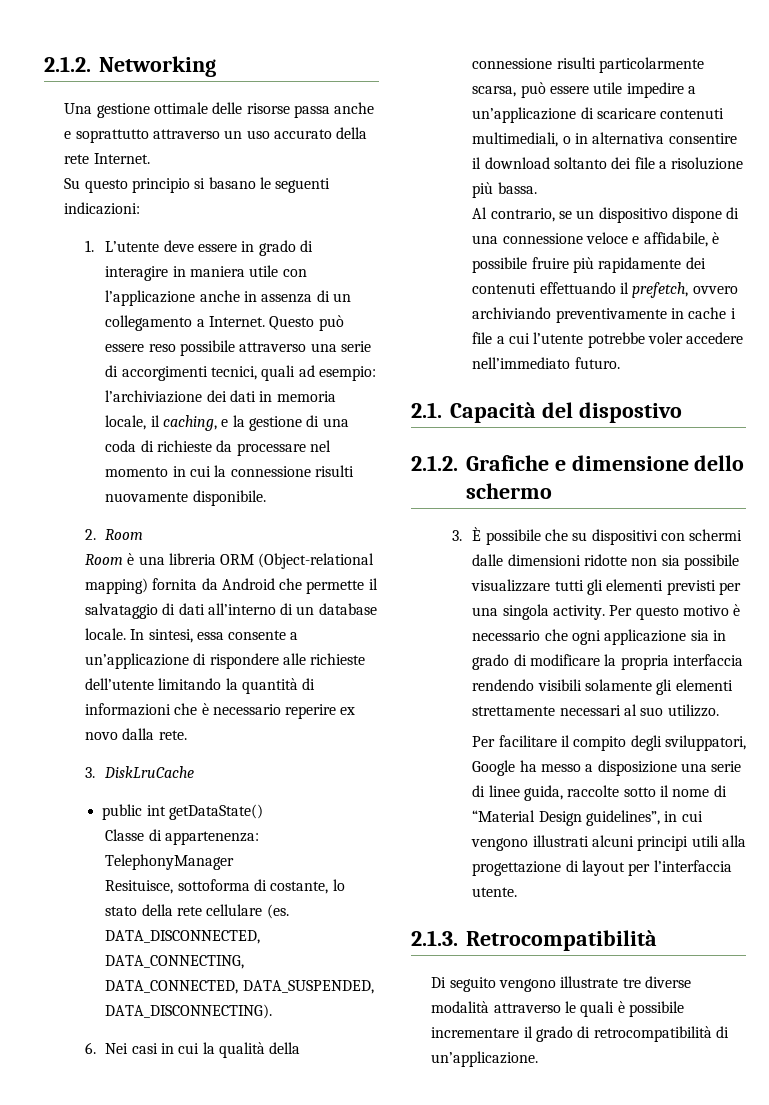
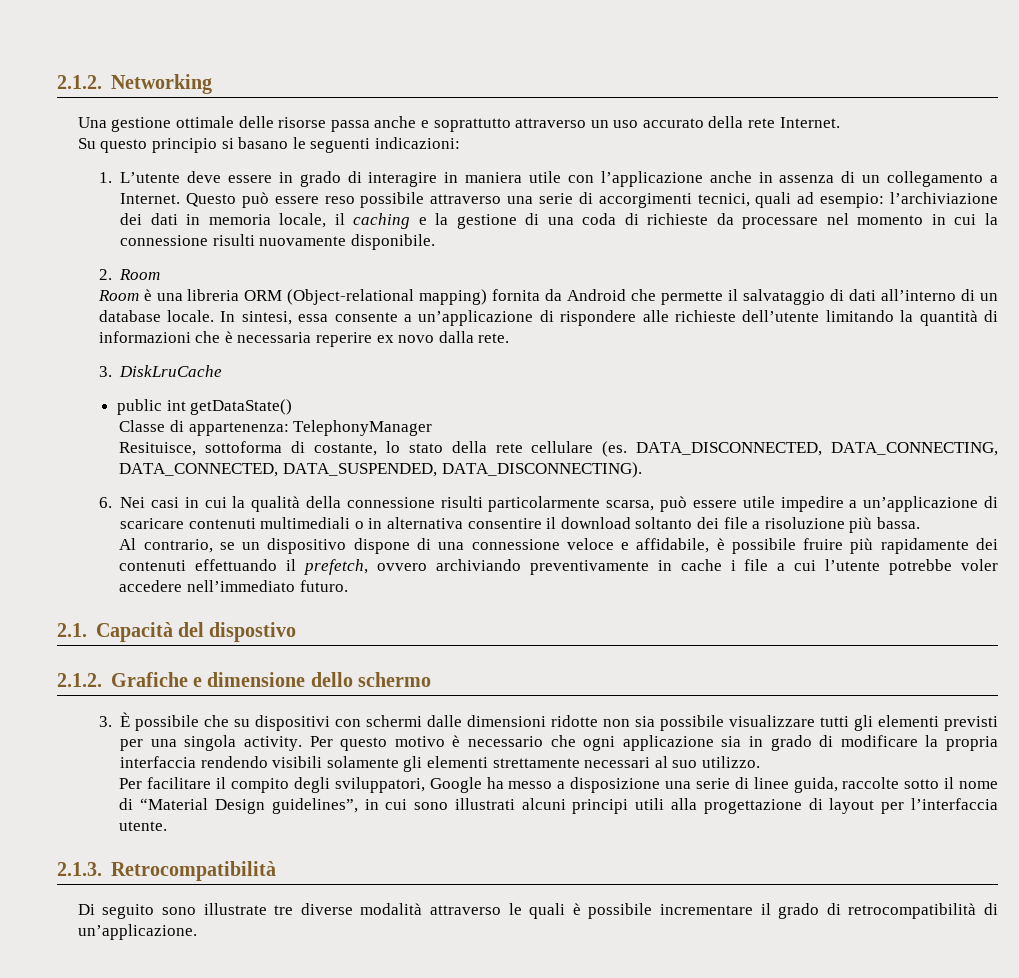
- Questo può essere reso possibile attraverso una serie di accorgimenti tecnici, quali ad esempio: l’archiviazione dei dati in memoria locale, il caching, e la gestione di una coda di richieste da processare nel momento in cui la connessione risulti nuovamente disponibile.
+ Questo può essere reso possibile attraverso una serie di accorgimenti tecnici, quali ad esempio: l’archiviazione dei dati in memoria locale, il caching e la gestione di una coda di richieste da processare nel momento in cui la connessione risulti nuovamente disponibile.
- In sintesi, essa consente a un’applicazione di rispondere alle richieste dell’utente limitando la quantità di informazioni che è necessario reperire ex novo dalla rete.
+ In sintesi, essa consente a un’applicazione di rispondere alle richieste dell’utente limitando la quantità di informazioni che è necessaria reperire ex novo dalla rete.
- 6. Nei casi in cui la qualità della connessione risulti particolarmente scarsa, può essere utile impedire a un’applicazione di scaricare contenuti multimediali, o in alternativa consentire il download soltanto dei file a risoluzione più bassa.
+ 6. Nei casi in cui la qualità della connessione risulti particolarmente scarsa, può essere utile impedire a un’applicazione di scaricare contenuti multimediali o in alternativa consentire il download soltanto dei file a risoluzione più bassa.
- Per facilitare il compito degli sviluppatori, Google ha messo a disposizione una serie di linee guida, raccolte sotto il nome di “Material Design guidelines”, in cui vengono illustrati alcuni principi utili alla progettazione di layout per l’interfaccia utente.
+ Per facilitare il compito degli sviluppatori, Google ha messo a disposizione una serie di linee guida, raccolte sotto il nome di “Material Design guidelines”, in cui sono illustrati alcuni principi utili alla progettazione di layout per l’interfaccia utente.
- Di seguito vengono illustrate tre diverse modalità attraverso le quali è possibile incrementare il grado di retrocompatibilità di un’applicazione.
+ Di seguito sono illustrate tre diverse modalità attraverso le quali è possibile incrementare il grado di retrocompatibilità di un’applicazione.

